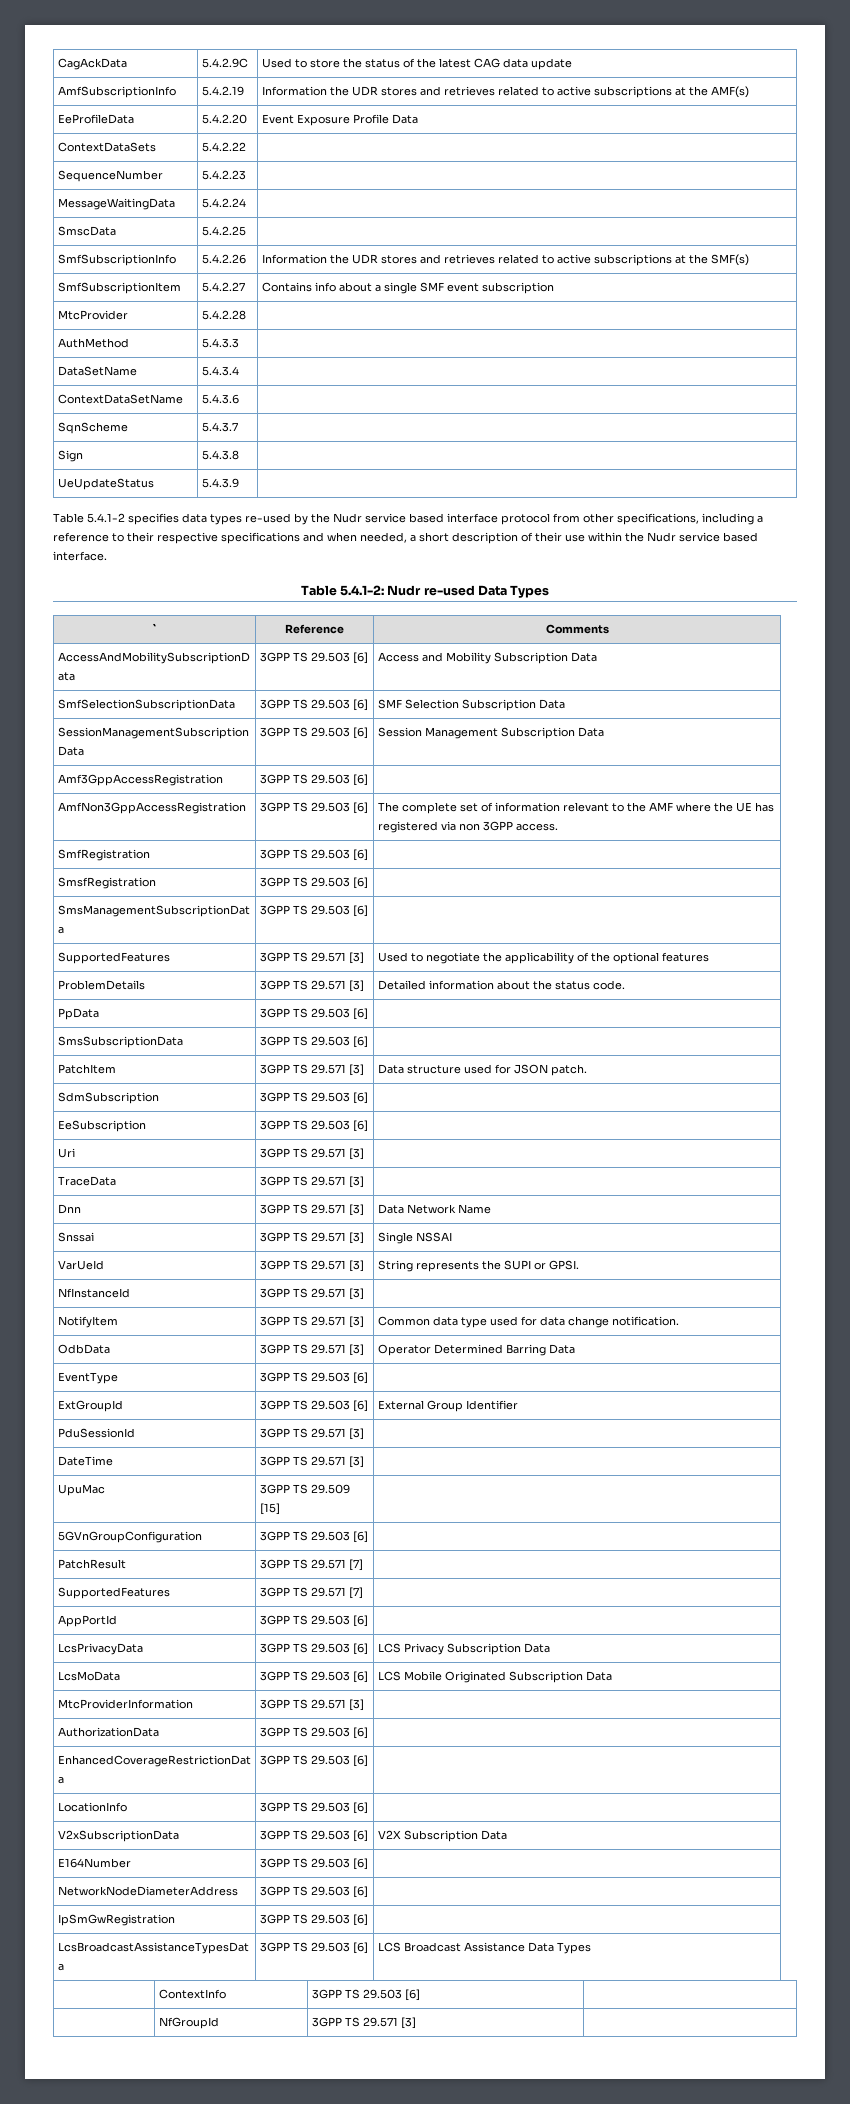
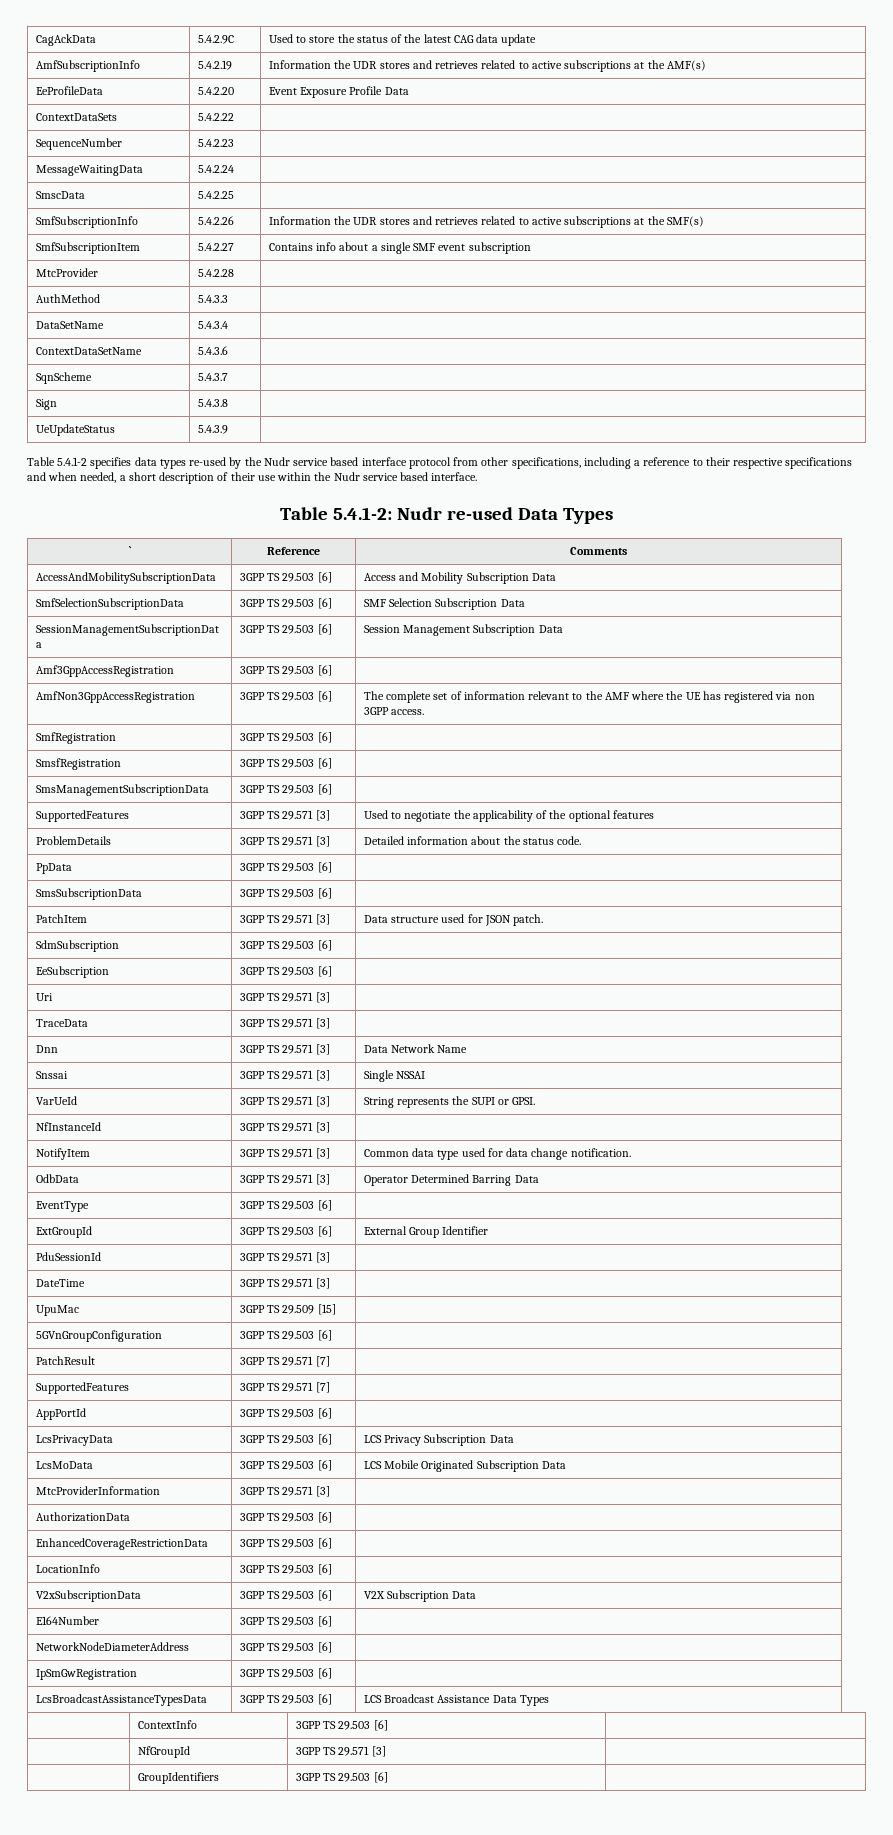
+ | GroupIdentifiers | 3GPP TS 29.503 [6] |

